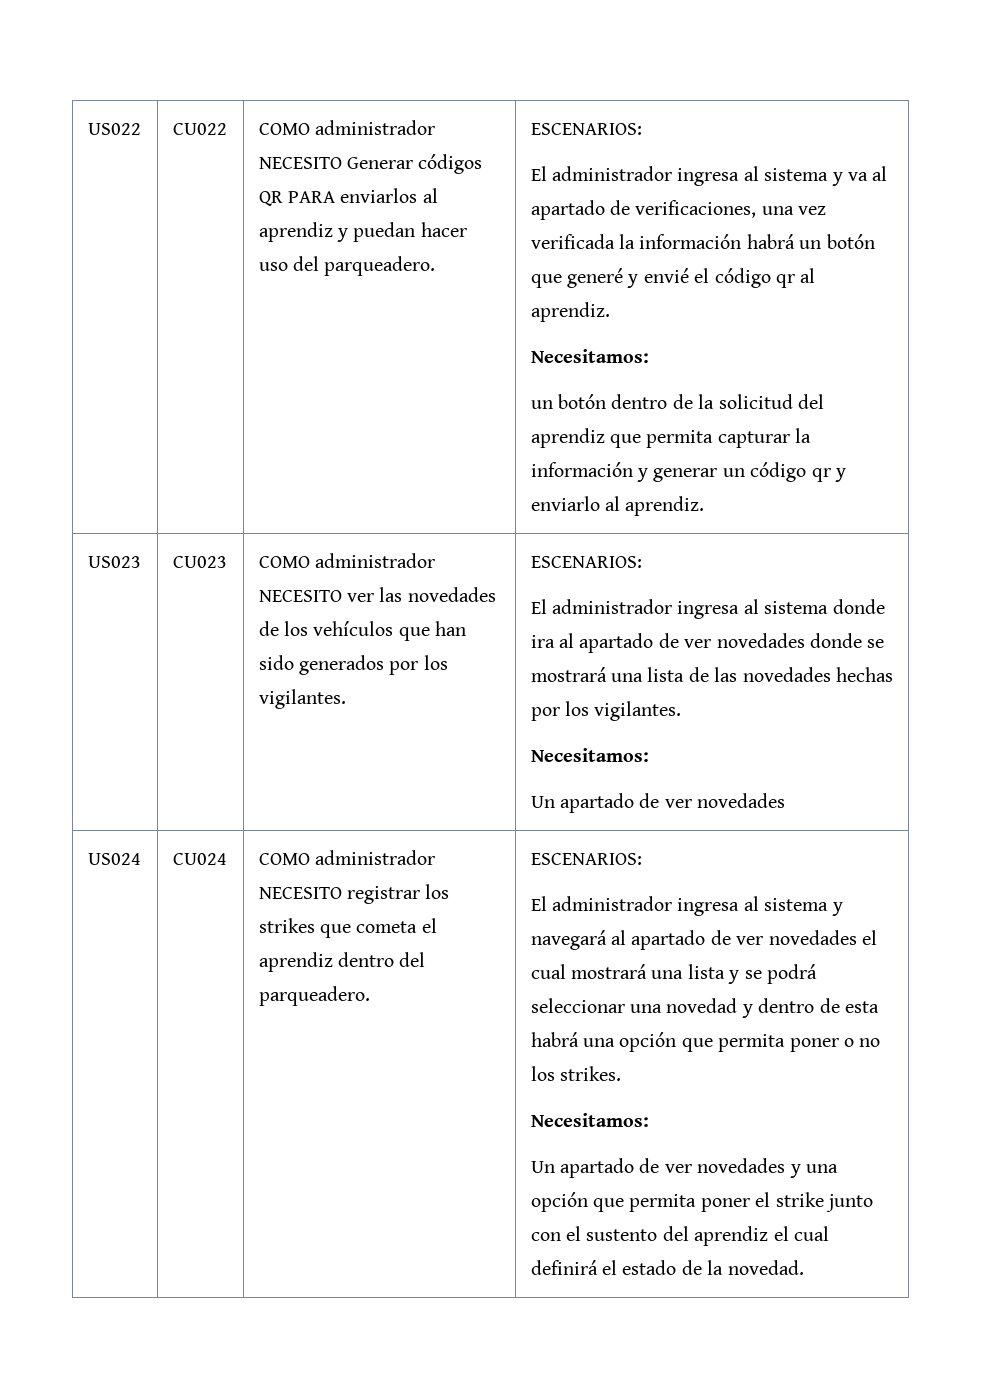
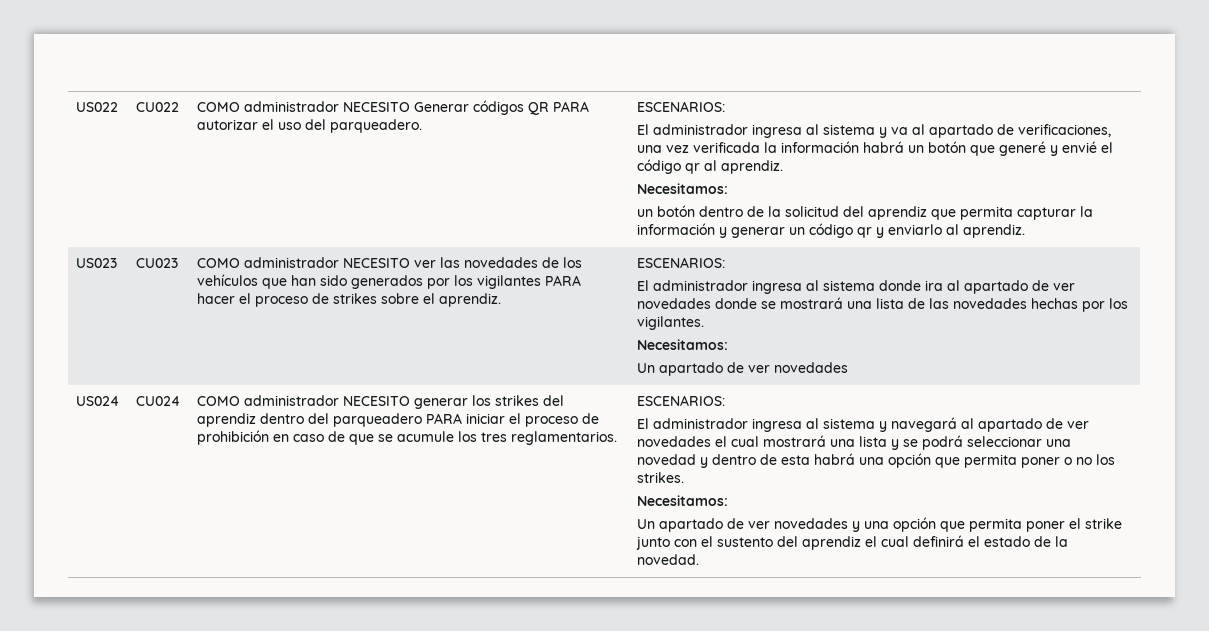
- COMO administrador NECESITO Generar códigos QR PARA enviarlos al aprendiz y puedan hacer uso del parqueadero.
+ COMO administrador NECESITO Generar códigos QR PARA autorizar el uso del parqueadero.
- COMO administrador NECESITO ver las novedades de los vehículos que han sido generados por los vigilantes.
+ COMO administrador NECESITO ver las novedades de los vehículos que han sido generados por los vigilantes PARA hacer el proceso de strikes sobre el aprendiz.
- COMO administrador NECESITO registrar los strikes que cometa el aprendiz dentro del parqueadero.
+ COMO administrador NECESITO generar los strikes del aprendiz dentro del parqueadero PARA iniciar el proceso de prohibición en caso de que se acumule los tres reglamentarios.

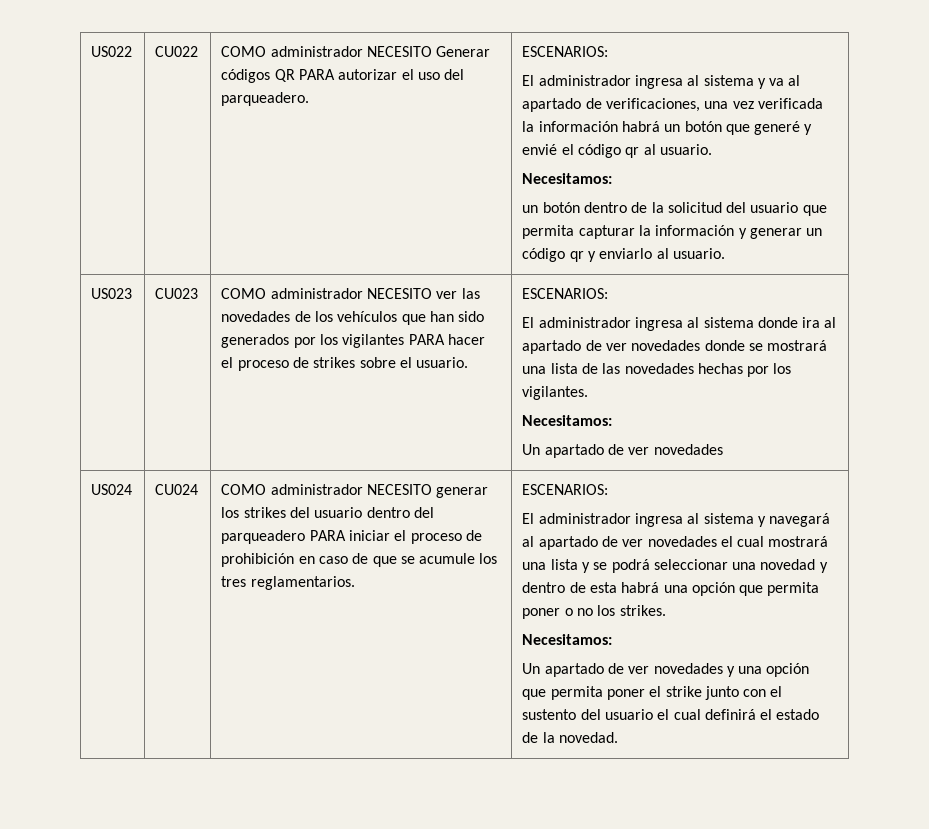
- El administrador ingresa al sistema y va al apartado de verificaciones, una vez verificada la información habrá un botón que generé y envié el código qr al aprendiz.
+ El administrador ingresa al sistema y va al apartado de verificaciones, una vez verificada la información habrá un botón que generé y envié el código qr al usuario.
- un botón dentro de la solicitud del aprendiz que permita capturar la información y generar un código qr y enviarlo al aprendiz.
+ un botón dentro de la solicitud del usuario que permita capturar la información y generar un código qr y enviarlo al usuario.
- COMO administrador NECESITO ver las novedades de los vehículos que han sido generados por los vigilantes PARA hacer el proceso de strikes sobre el aprendiz.
+ COMO administrador NECESITO ver las novedades de los vehículos que han sido generados por los vigilantes PARA hacer el proceso de strikes sobre el usuario.
- COMO administrador NECESITO generar los strikes del aprendiz dentro del parqueadero PARA iniciar el proceso de prohibición en caso de que se acumule los tres reglamentarios.
+ COMO administrador NECESITO generar los strikes del usuario dentro del parqueadero PARA iniciar el proceso de prohibición en caso de que se acumule los tres reglamentarios.
- Un apartado de ver novedades y una opción que permita poner el strike junto con el sustento del aprendiz el cual definirá el estado de la novedad.
+ Un apartado de ver novedades y una opción que permita poner el strike junto con el sustento del usuario el cual definirá el estado de la novedad.

